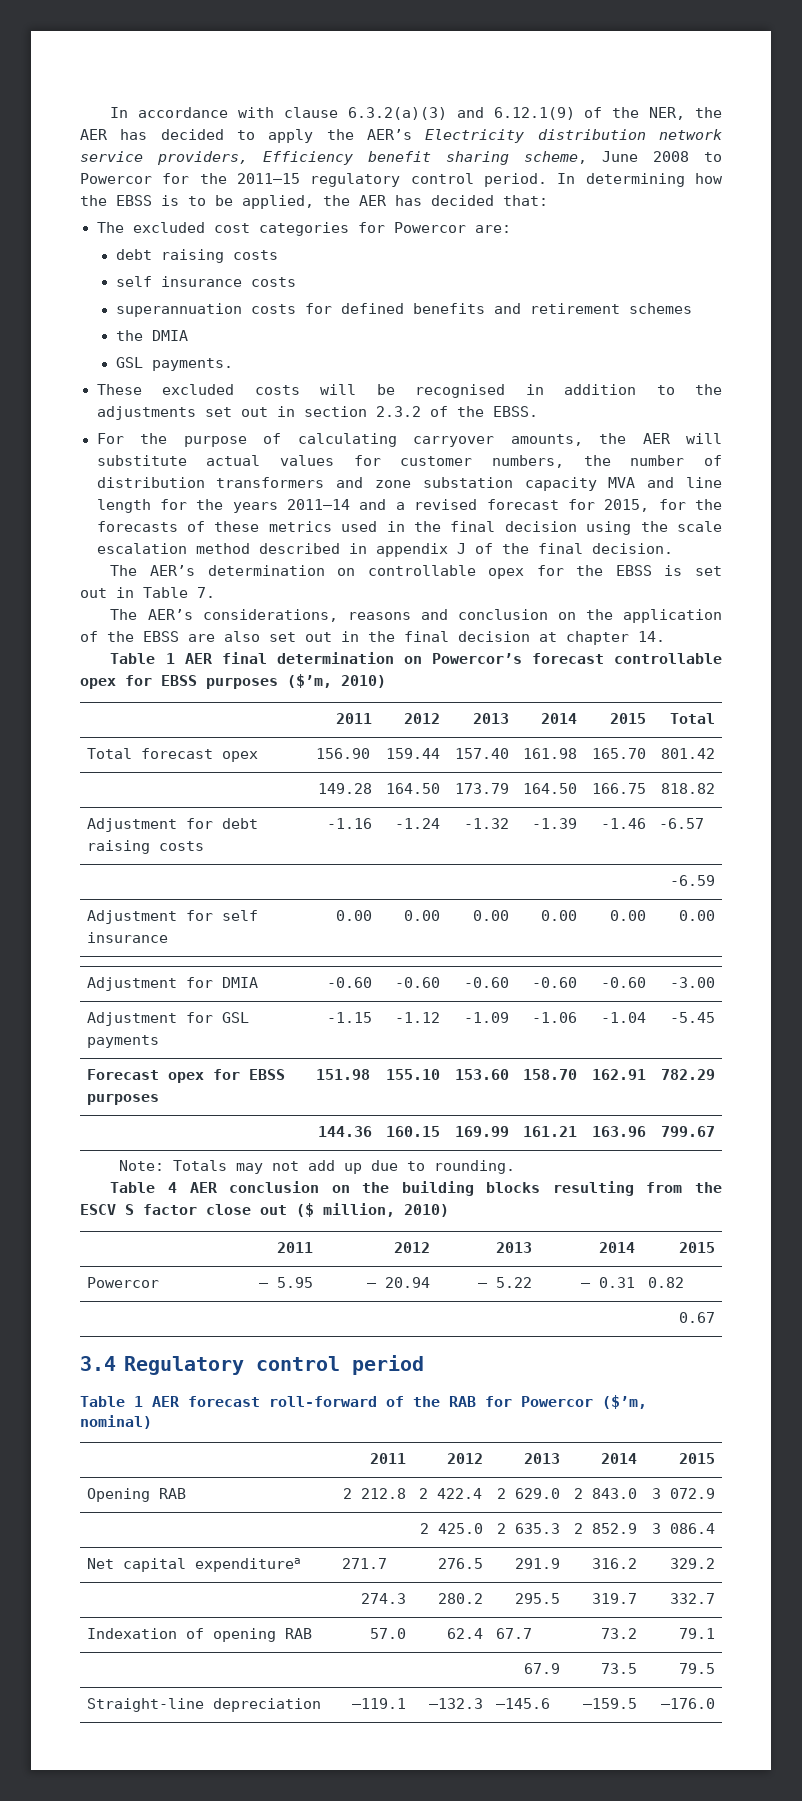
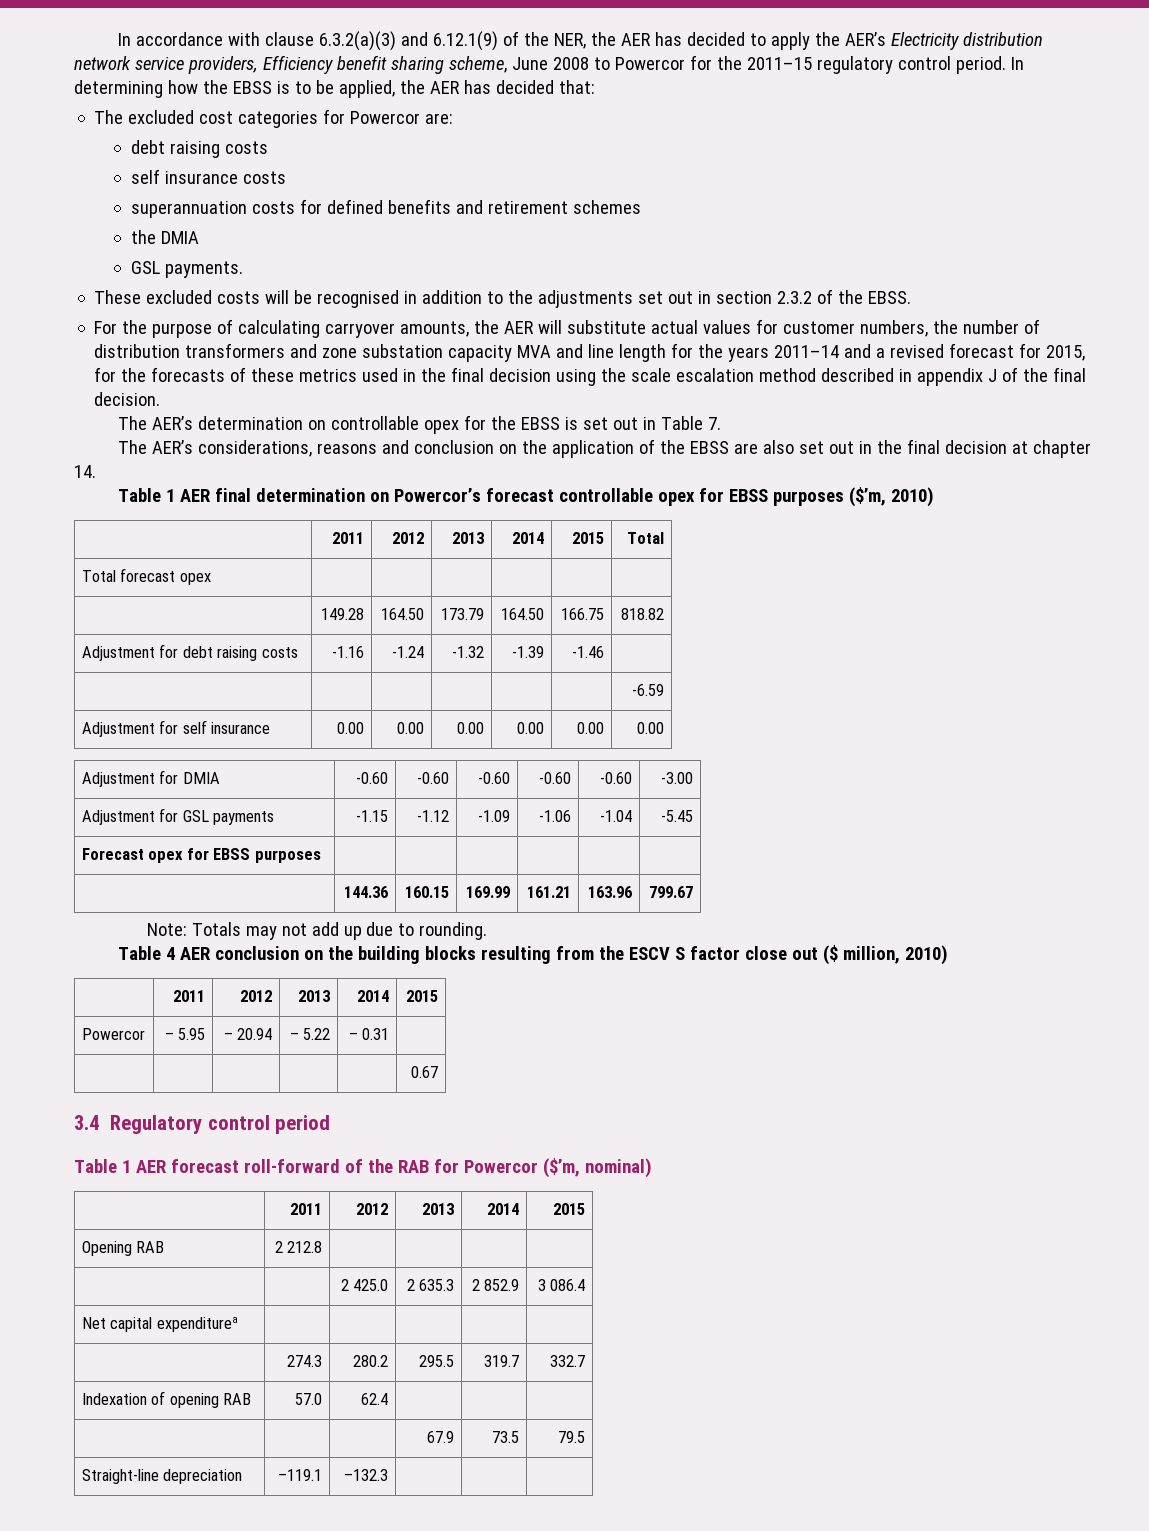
- Total forecast opex | 156.90 | 159.44 | 157.40 | 161.98 | 165.70 | 801.42
+ Total forecast opex | | | | | |
- Adjustment for debt raising costs | -1.16 | -1.24 | -1.32 | -1.39 | -1.46 | -6.57
+ Adjustment for debt raising costs | -1.16 | -1.24 | -1.32 | -1.39 | -1.46 |
- Forecast opex for EBSS purposes | 151.98 | 155.10 | 153.60 | 158.70 | 162.91 | 782.29
+ Forecast opex for EBSS purposes | | | | | |
- Powercor | – 5.95 | – 20.94 | – 5.22 | – 0.31 | 0.82
+ Powercor | – 5.95 | – 20.94 | – 5.22 | – 0.31 |
- Opening RAB | 2 212.8 | 2 422.4 | 2 629.0 | 2 843.0 | 3 072.9
+ Opening RAB | 2 212.8 | | | |
- Net capital expenditurea | 271.7 | 276.5 | 291.9 | 316.2 | 329.2
+ Net capital expenditurea | | | | |
- Indexation of opening RAB | 57.0 | 62.4 | 67.7 | 73.2 | 79.1
+ Indexation of opening RAB | 57.0 | 62.4 | | |
- Straight-line depreciation | –119.1 | –132.3 | –145.6 | –159.5 | –176.0
+ Straight-line depreciation | –119.1 | –132.3 | | |

